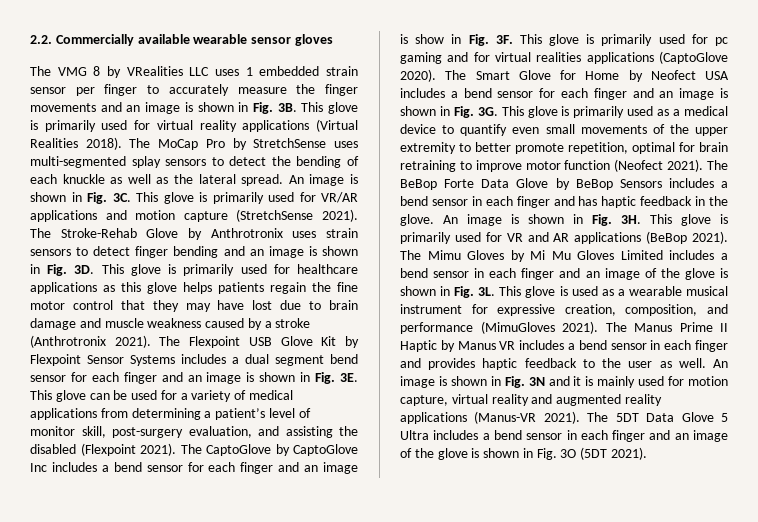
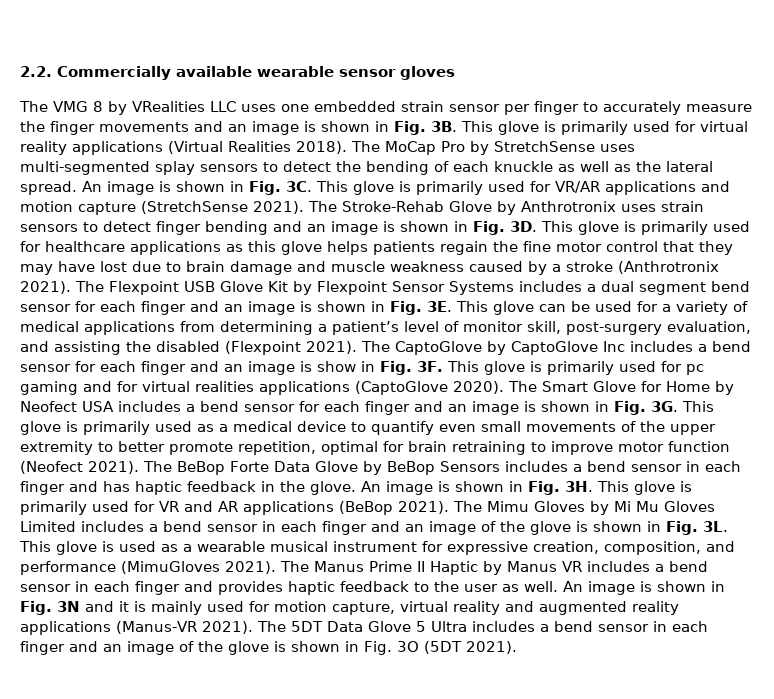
- The VMG 8 by VRealities LLC uses 1 embedded strain sensor per finger to accurately measure the finger movements and an image is shown in Fig. 3B.
+ The VMG 8 by VRealities LLC uses one embedded strain sensor per finger to accurately measure the finger movements and an image is shown in Fig. 3B.

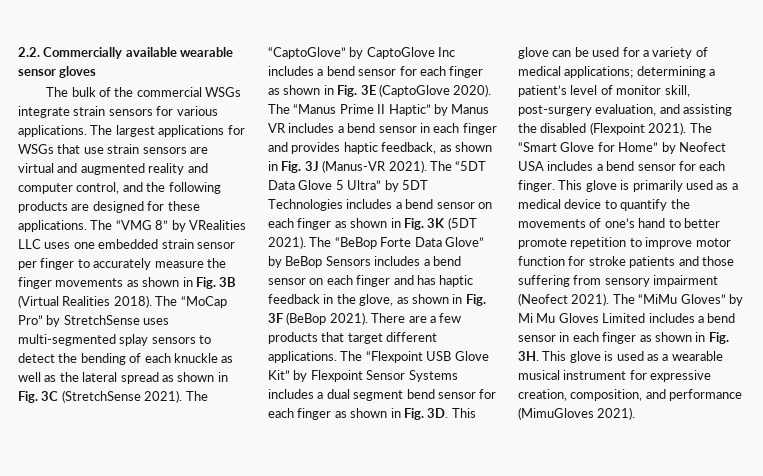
- The VMG 8 by VRealities LLC uses one embedded strain sensor per finger to accurately measure the finger movements and an image is shown in Fig. 3B. This glove is primarily used for virtual reality applications (Virtual Realities 2018).
+ The bulk of the commercial WSGs integrate strain sensors for various applications. The largest applications for WSGs that use strain sensors are virtual and augmented reality and computer control, and the following products are designed for these applications. The “VMG 8” by VRealities LLC uses one embedded strain sensor per finger to accurately measure the finger movements as shown in Fig. 3B (Virtual Realities 2018).
- The MoCap Pro by StretchSense uses multi-segmented splay sensors to detect the bending of each knuckle as well as the lateral spread. An image is shown in Fig. 3C. This glove is primarily used for VR/AR applications and motion capture (StretchSense 2021). The Stroke-Rehab Glove by Anthrotronix uses strain sensors to detect finger bending and an image is shown in Fig. 3D. This glove is primarily used for healthcare applications as this glove helps patients regain the fine motor control that they may have lost due to brain damage and muscle weakness caused by a stroke (Anthrotronix 2021). The Flexpoint USB Glove Kit by Flexpoint Sensor Systems includes a dual segment bend sensor for each finger and an image is shown in Fig. 3E.
+ The “MoCap Pro” by StretchSense uses multi-segmented splay sensors to detect the bending of each knuckle as well as the lateral spread as shown in Fig. 3C (StretchSense 2021). The “CaptoGlove” by CaptoGlove Inc includes a bend sensor for each finger as shown in Fig. 3E (CaptoGlove 2020). The “Manus Prime II Haptic” by Manus VR includes a bend sensor in each finger and provides haptic feedback, as shown in Fig. 3J (Manus-VR 2021). The “5DT Data Glove 5 Ultra” by 5DT Technologies includes a bend sensor on each finger as shown in Fig. 3K (5DT 2021). The “BeBop Forte Data Glove” by BeBop Sensors includes a bend sensor on each finger and has haptic feedback in the glove, as shown in Fig. 3F (BeBop 2021). There are a few products that target different applications. The “Flexpoint USB Glove Kit” by Flexpoint Sensor Systems includes a dual segment bend sensor for each finger as shown in Fig. 3D.
- This glove can be used for a variety of medical applications from determining a patient’s level of monitor skill, post-surgery evaluation, and assisting the disabled (Flexpoint 2021).
+ This glove can be used for a variety of medical applications; determining a patient’s level of monitor skill, post-surgery evaluation, and assisting the disabled (Flexpoint 2021).
- The CaptoGlove by CaptoGlove Inc includes a bend sensor for each finger and an image is show in Fig. 3F. This glove is primarily used for pc gaming and for virtual realities applications (CaptoGlove 2020). The Smart Glove for Home by Neofect USA includes a bend sensor for each finger and an image is shown in Fig. 3G.
+ The “Smart Glove for Home” by Neofect USA includes a bend sensor for each finger.
- This glove is primarily used as a medical device to quantify even small movements of the upper extremity to better promote repetition, optimal for brain retraining to improve motor function (Neofect 2021). The BeBop Forte Data Glove by BeBop Sensors includes a bend sensor in each finger and has haptic feedback in the glove. An image is shown in Fig. 3H. This glove is primarily used for VR and AR applications (BeBop 2021). The Mimu Gloves by Mi Mu Gloves Limited includes a bend sensor in each finger and an image of the glove is shown in Fig. 3L.
+ This glove is primarily used as a medical device to quantify the movements of one’s hand to better promote repetition to improve motor function for stroke patients and those suffering from sensory impairment (Neofect 2021). The “MiMu Gloves” by Mi Mu Gloves Limited includes a bend sensor in each finger as shown in Fig. 3H.
- The Manus Prime II Haptic by Manus VR includes a bend sensor in each finger and provides haptic feedback to the user as well. An image is shown in Fig. 3N and it is mainly used for motion capture, virtual reality and augmented reality applications (Manus-VR 2021). The 5DT Data Glove 5 Ultra includes a bend sensor in each finger and an image of the glove is shown in Fig. 3O (5DT 2021).

